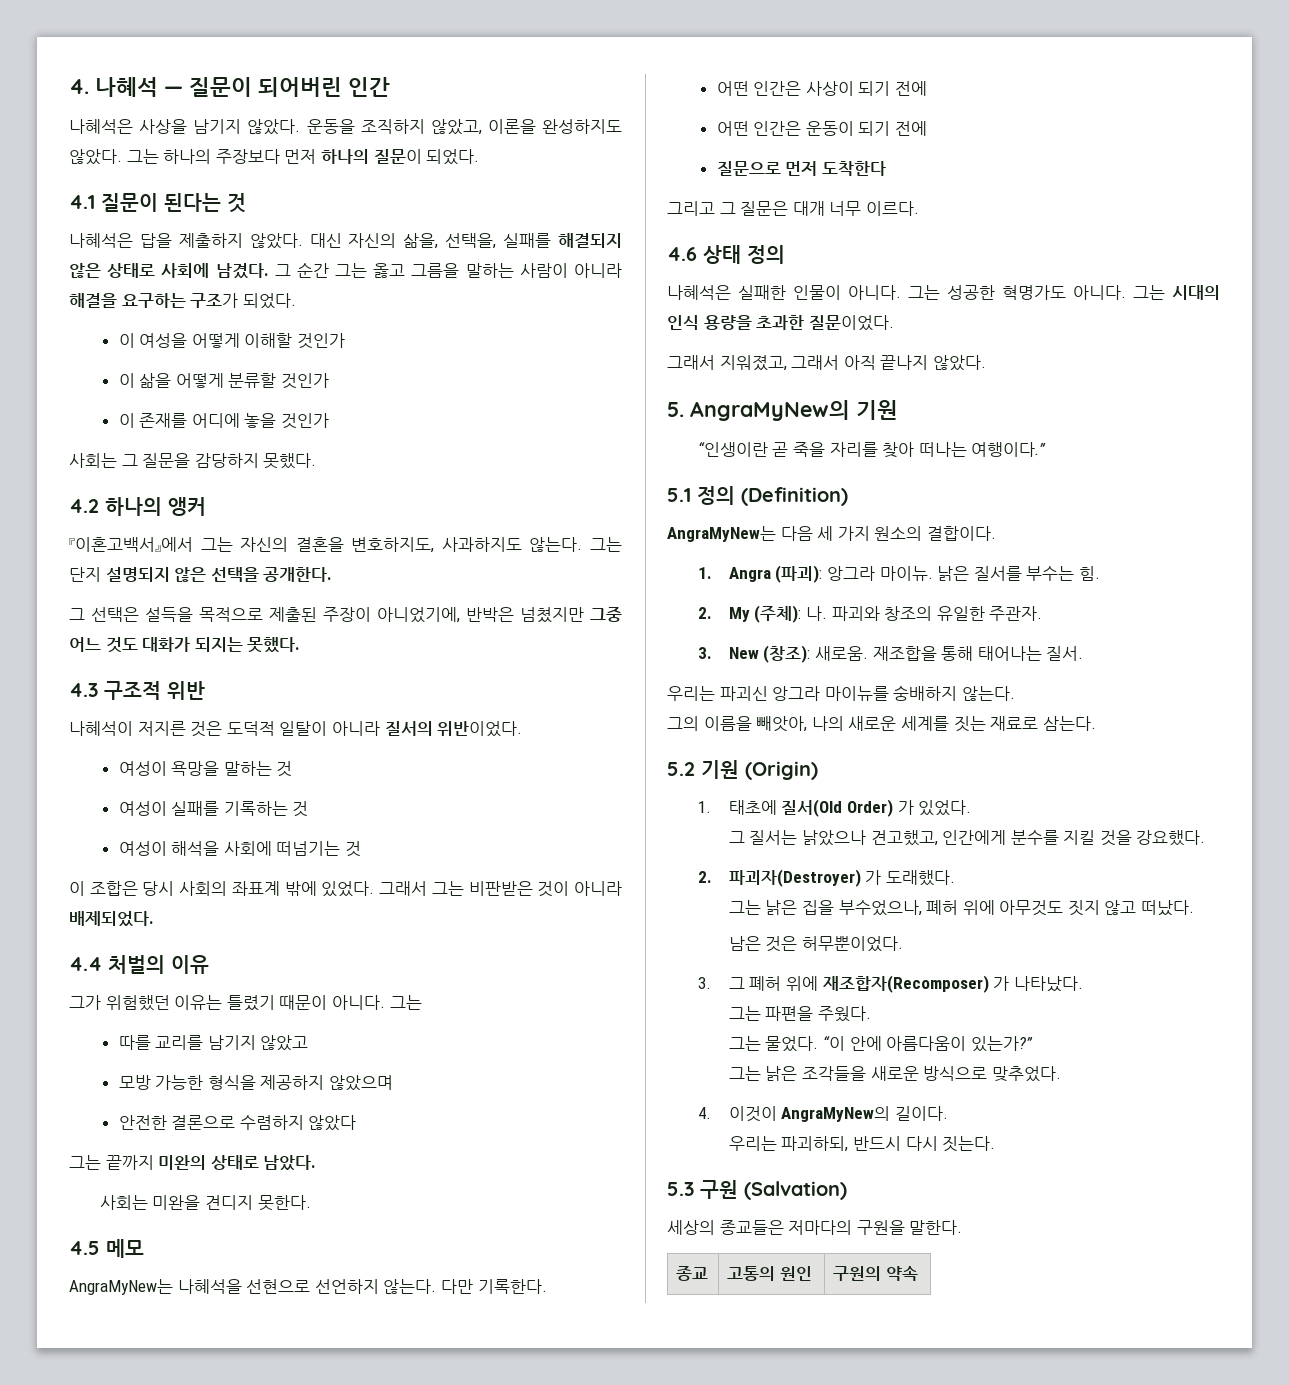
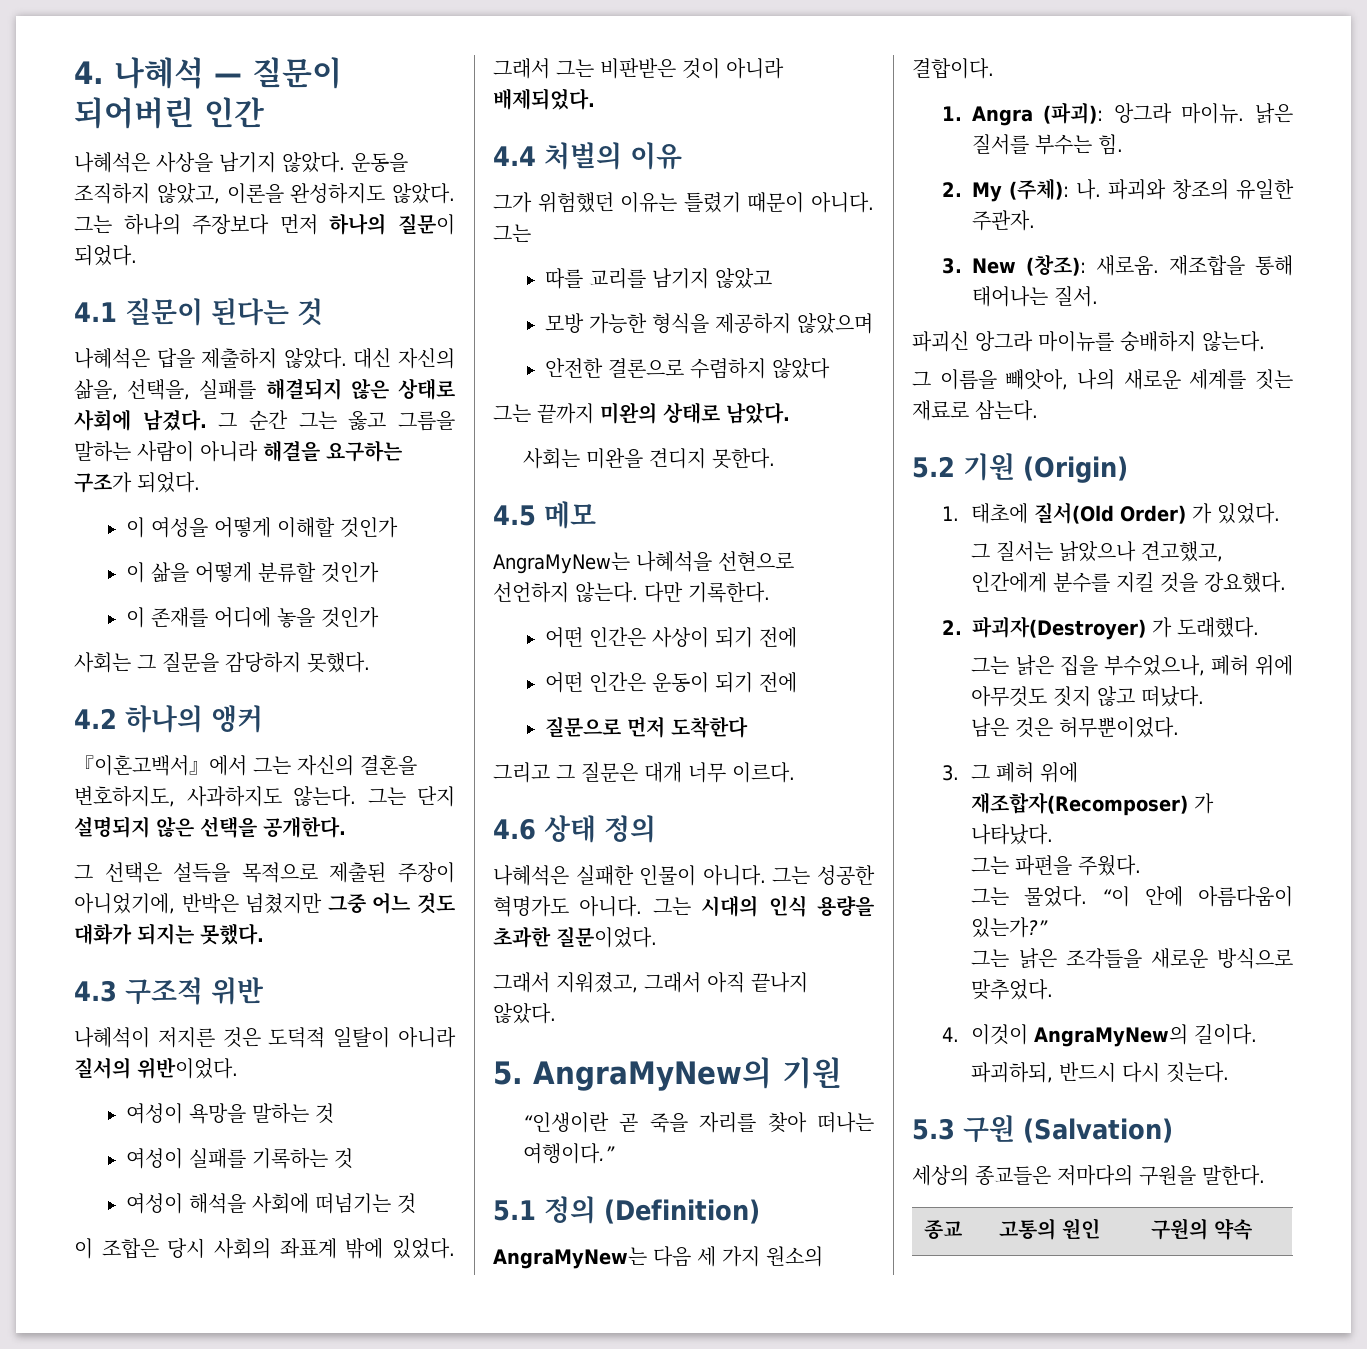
- 우리는 파괴신 앙그라 마이뉴를 숭배하지 않는다.
+ 파괴신 앙그라 마이뉴를 숭배하지 않는다.
- 그의 이름을 빼앗아, 나의 새로운 세계를 짓는 재료로 삼는다.
+ 그 이름을 빼앗아, 나의 새로운 세계를 짓는 재료로 삼는다.
- 우리는 파괴하되, 반드시 다시 짓는다.
+ 파괴하되, 반드시 다시 짓는다.

